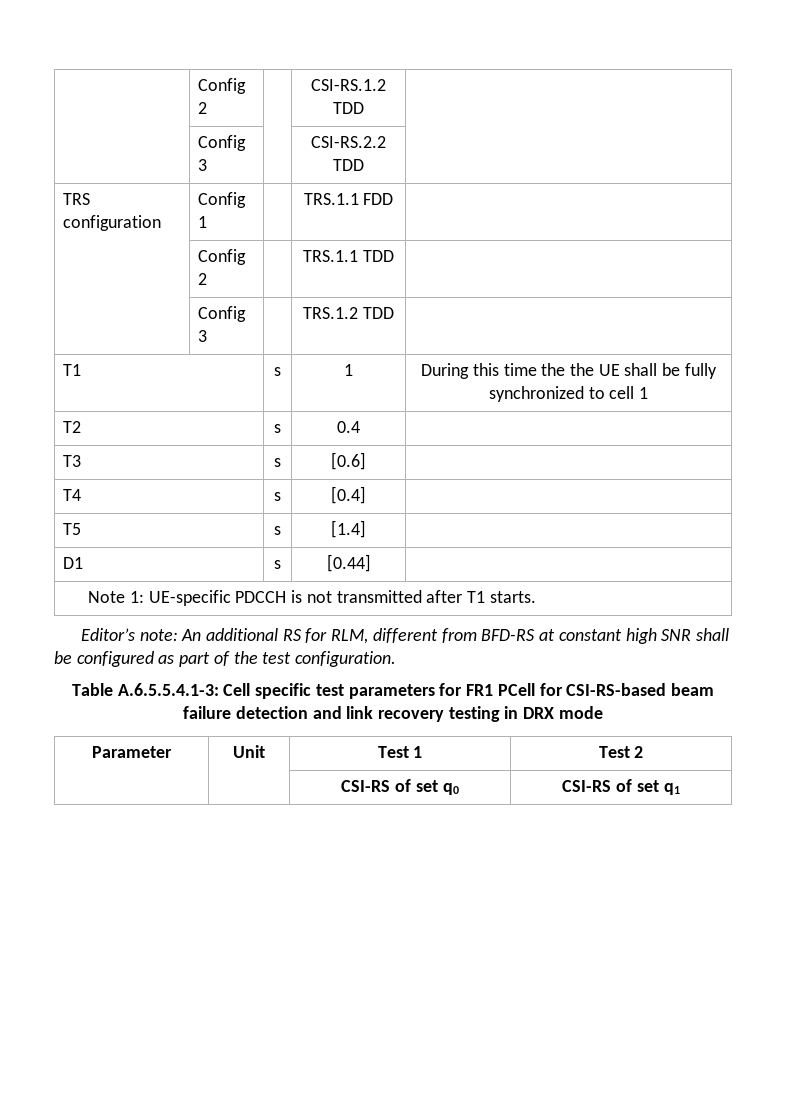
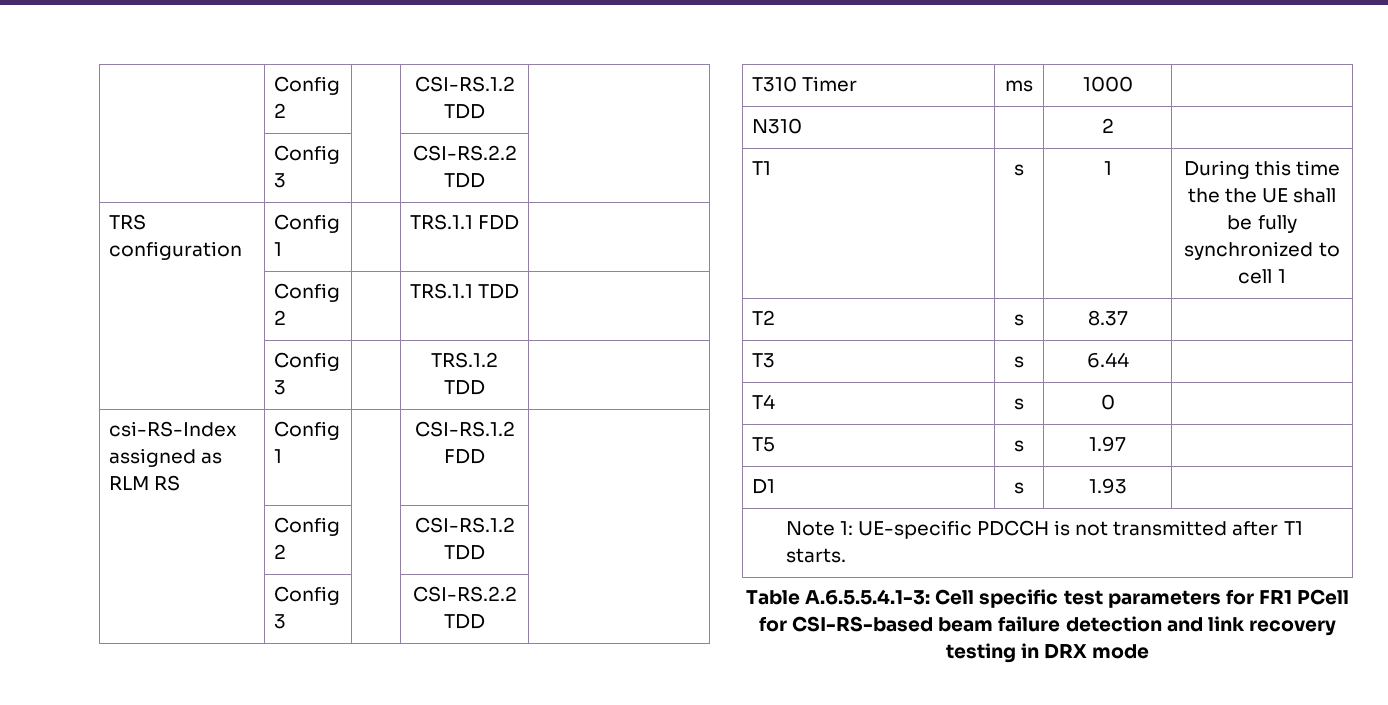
+ csi-RS-Index assigned as RLM RS | Config 1 | | CSI-RS.1.2 FDD |
+ | Config 2 | | CSI-RS.1.2 TDD |
+ | Config 3 | | CSI-RS.2.2 TDD |
+ T310 Timer | ms | 1000 |
+ N310 | | 2 |
- T2 | s | 0.4 |
+ T2 | s | 8.37 |
- T3 | s | [0.6] |
+ T3 | s | 6.44 |
- T4 | s | [0.4] |
+ T4 | s | 0 |
- T5 | s | [1.4] |
+ T5 | s | 1.97 |
- D1 | s | [0.44] |
+ D1 | s | 1.93 |
- Editor’s note: An additional RS for RLM, different from BFD-RS at constant high SNR shall be configured as part of the test configuration.
- Parameter | Unit | Test 1 | Test 2
- | | CSI-RS of set q0 | CSI-RS of set q1

